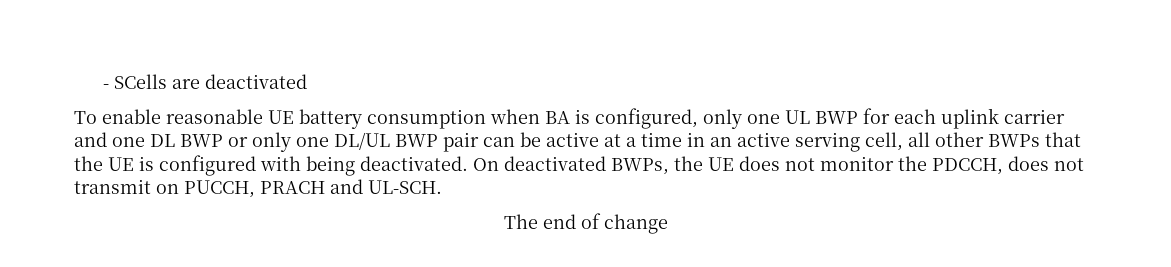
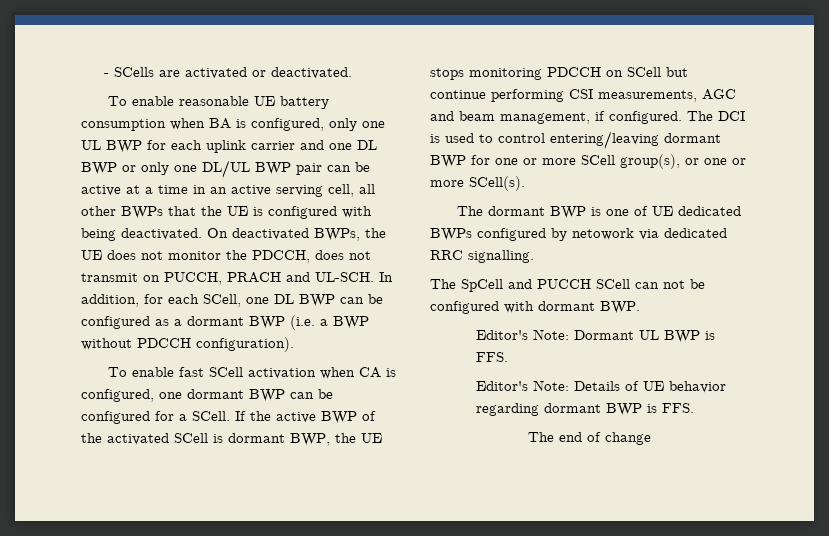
- - SCells are deactivated
+ - SCells are activated or deactivated.
+ In addition, for each SCell, one DL BWP can be configured as a dormant BWP (i.e. a BWP without PDCCH configuration).
+ To enable fast SCell activation when CA is configured, one dormant BWP can be configured for a SCell. If the active BWP of the activated SCell is dormant BWP, the UE stops monitoring PDCCH on SCell but continue performing CSI measurements, AGC and beam management, if configured. The DCI is used to control entering/leaving dormant BWP for one or more SCell group(s), or one or more SCell(s).
+ The dormant BWP is one of UE dedicated BWPs configured by netowork via dedicated RRC signalling.
+ The SpCell and PUCCH SCell can not be configured with dormant BWP.
+ Editor's Note: Dormant UL BWP is FFS.
+ Editor's Note: Details of UE behavior regarding dormant BWP is FFS.

